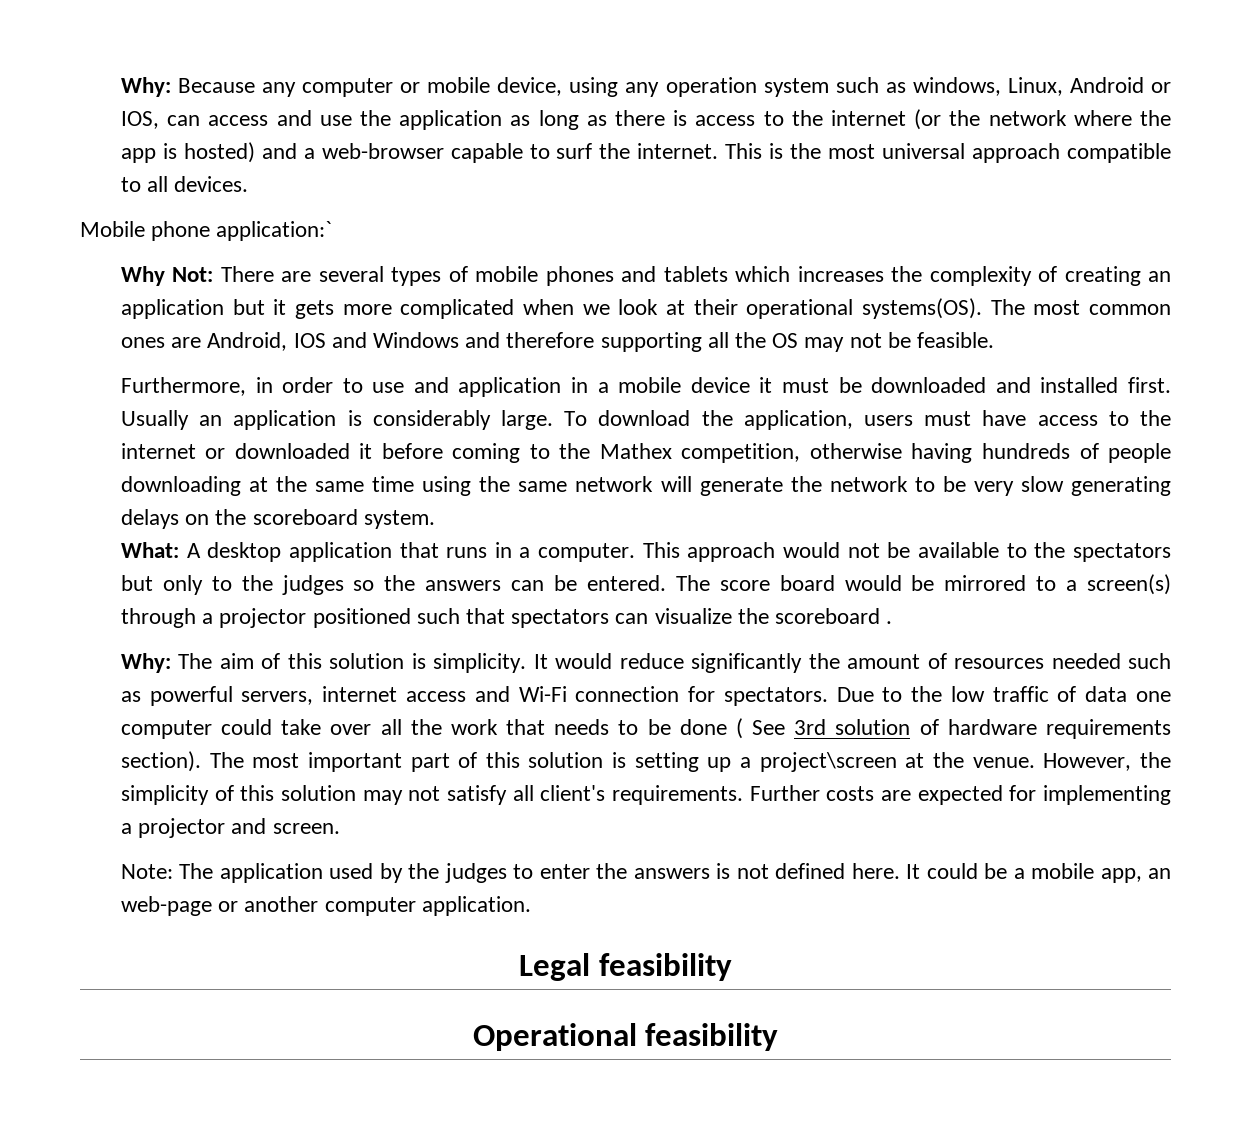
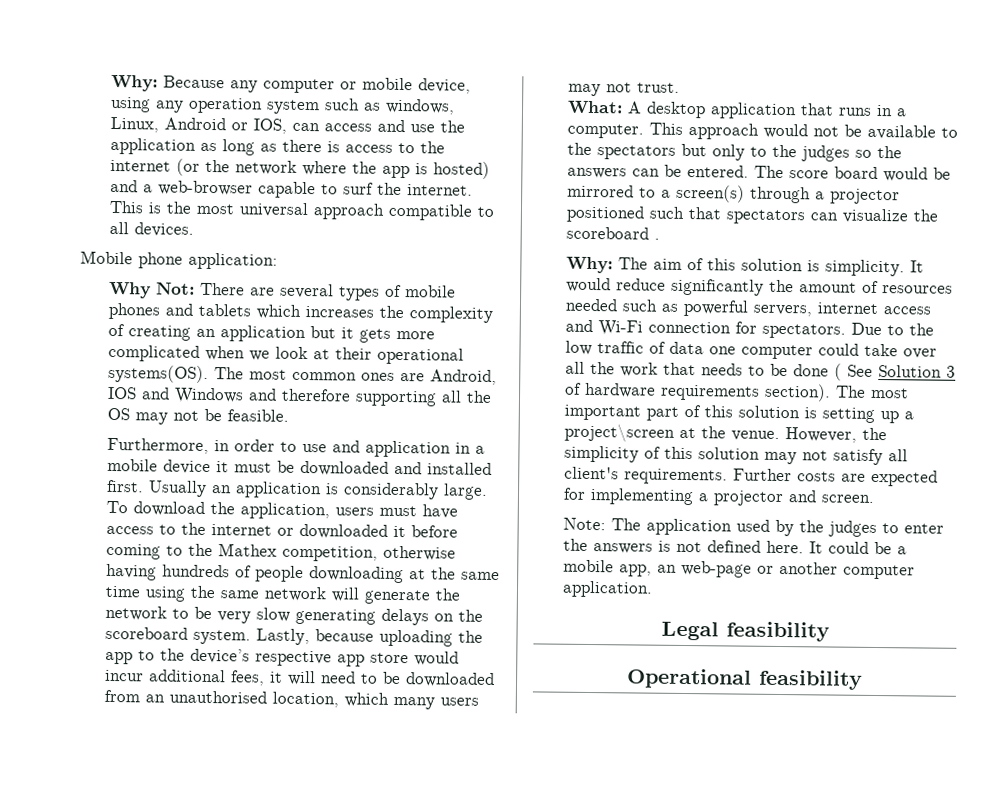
- Mobile phone application:`
+ Mobile phone application:
+ Lastly, because uploading the app to the device’s respective app store would incur additional fees, it will need to be downloaded from an unauthorised location, which many users may not trust.
- Due to the low traffic of data one computer could take over all the work that needs to be done ( See 3rd solution of hardware requirements section).
+ Due to the low traffic of data one computer could take over all the work that needs to be done ( See Solution 3 of hardware requirements section).

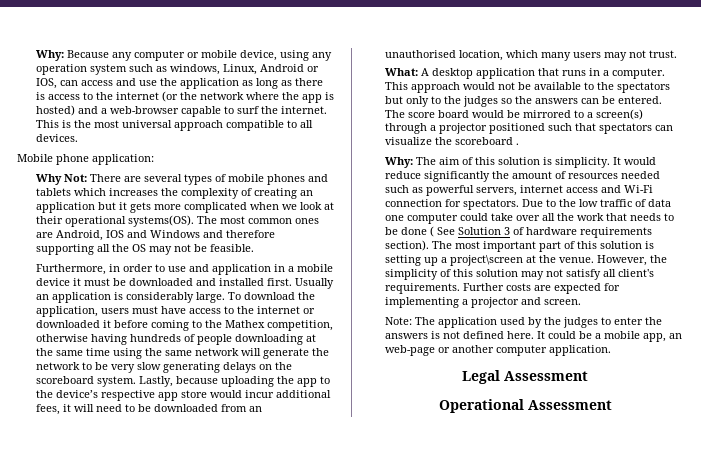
- Legal feasibility
+ Legal Assessment
- Operational feasibility
+ Operational Assessment

